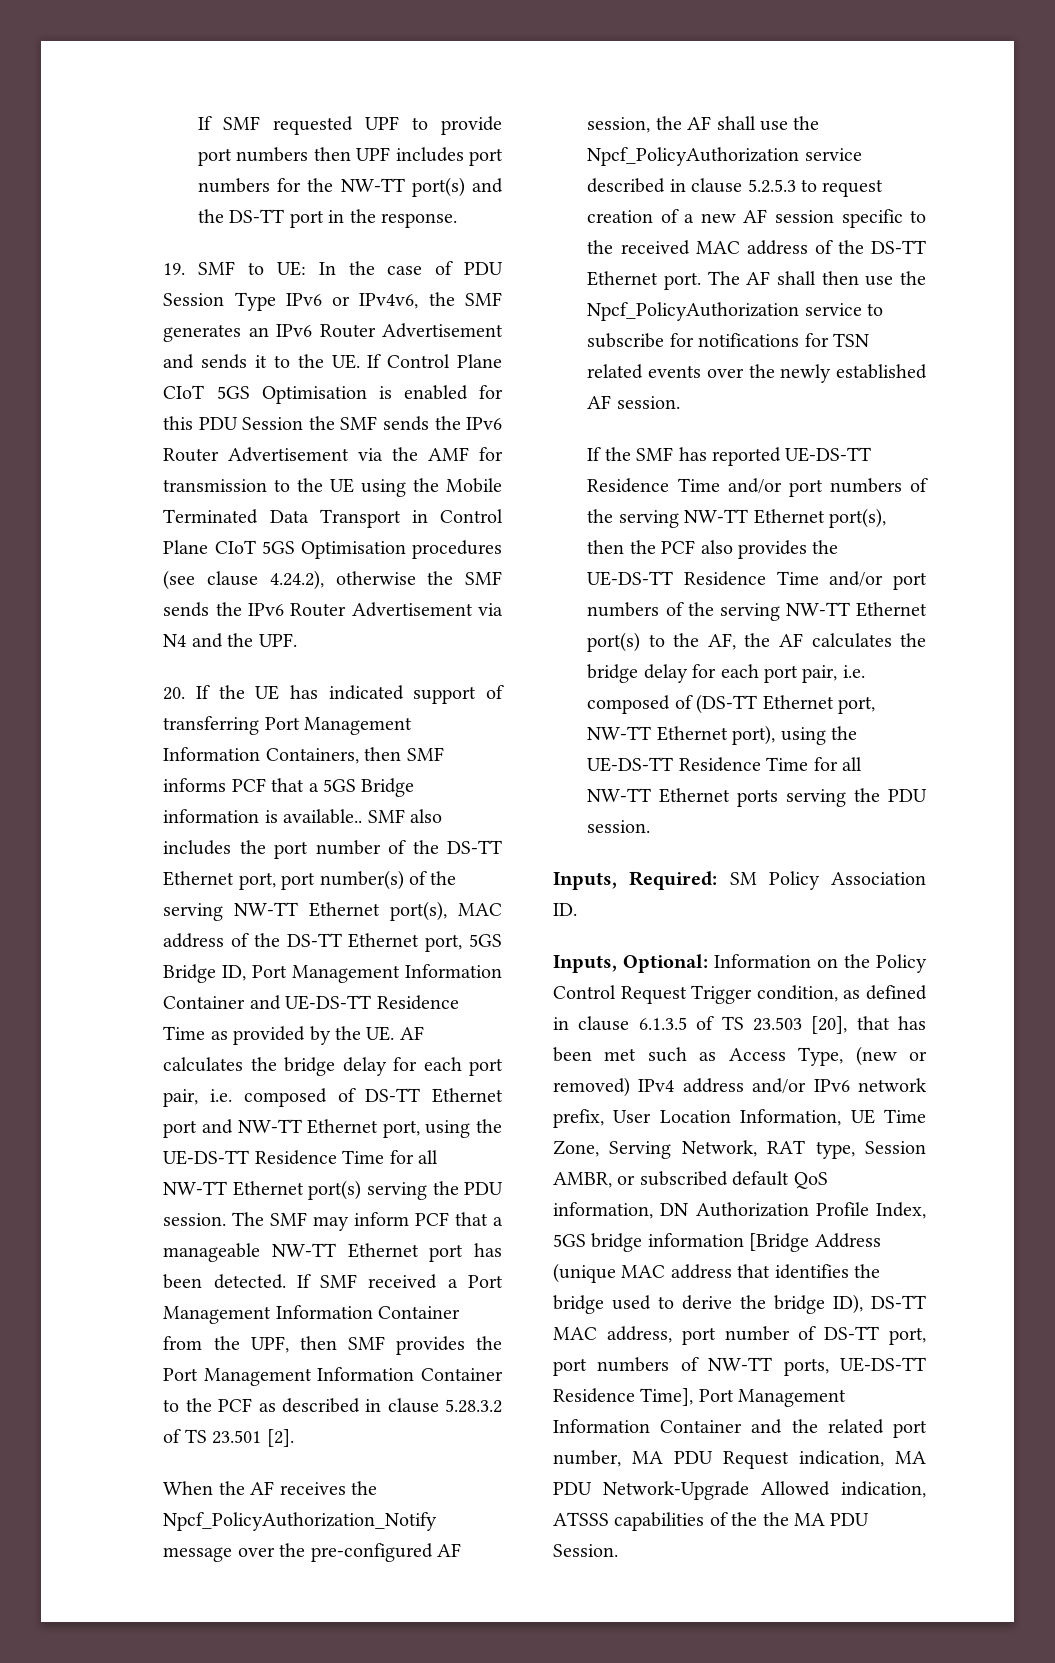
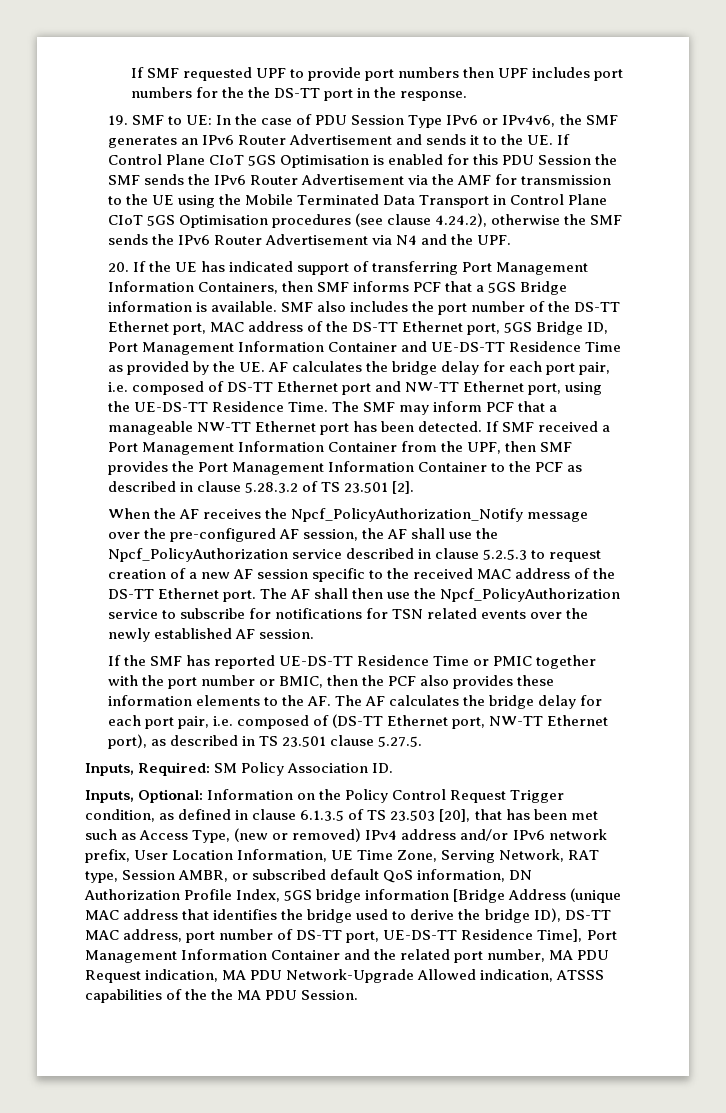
- If SMF requested UPF to provide port numbers then UPF includes port numbers for the NW-TT port(s) and the DS-TT port in the response.
+ If SMF requested UPF to provide port numbers then UPF includes port numbers for the the DS-TT port in the response.
- 20. If the UE has indicated support of transferring Port Management Information Containers, then SMF informs PCF that a 5GS Bridge information is available..
+ 20. If the UE has indicated support of transferring Port Management Information Containers, then SMF informs PCF that a 5GS Bridge information is available.
- SMF also includes the port number of the DS-TT Ethernet port, port number(s) of the serving NW-TT Ethernet port(s), MAC address of the DS-TT Ethernet port, 5GS Bridge ID, Port Management Information Container and UE-DS-TT Residence Time as provided by the UE. AF calculates the bridge delay for each port pair, i.e. composed of DS-TT Ethernet port and NW-TT Ethernet port, using the UE-DS-TT Residence Time for all NW-TT Ethernet port(s) serving the PDU session.
+ SMF also includes the port number of the DS-TT Ethernet port, MAC address of the DS-TT Ethernet port, 5GS Bridge ID, Port Management Information Container and UE-DS-TT Residence Time as provided by the UE. AF calculates the bridge delay for each port pair, i.e. composed of DS-TT Ethernet port and NW-TT Ethernet port, using the UE-DS-TT Residence Time.
- If the SMF has reported UE-DS-TT Residence Time and/or port numbers of the serving NW-TT Ethernet port(s), then the PCF also provides the UE-DS-TT Residence Time and/or port numbers of the serving NW-TT Ethernet port(s) to the AF, the AF calculates the bridge delay for each port pair, i.e. composed of (DS-TT Ethernet port, NW-TT Ethernet port), using the UE-DS-TT Residence Time for all NW-TT Ethernet ports serving the PDU session.
+ If the SMF has reported UE-DS-TT Residence Time or PMIC together with the port number or BMIC, then the PCF also provides these information elements to the AF. The AF calculates the bridge delay for each port pair, i.e. composed of (DS-TT Ethernet port, NW-TT Ethernet port), as described in TS 23.501 clause 5.27.5.
- Information on the Policy Control Request Trigger condition, as defined in clause 6.1.3.5 of TS 23.503 [20], that has been met such as Access Type, (new or removed) IPv4 address and/or IPv6 network prefix, User Location Information, UE Time Zone, Serving Network, RAT type, Session AMBR, or subscribed default QoS information, DN Authorization Profile Index, 5GS bridge information [Bridge Address (unique MAC address that identifies the bridge used to derive the bridge ID), DS-TT MAC address, port number of DS-TT port, port numbers of NW-TT ports, UE-DS-TT Residence Time], Port Management Information Container and the related port number, MA PDU Request indication, MA PDU Network-Upgrade Allowed indication, ATSSS capabilities of the the MA PDU Session.
+ Information on the Policy Control Request Trigger condition, as defined in clause 6.1.3.5 of TS 23.503 [20], that has been met such as Access Type, (new or removed) IPv4 address and/or IPv6 network prefix, User Location Information, UE Time Zone, Serving Network, RAT type, Session AMBR, or subscribed default QoS information, DN Authorization Profile Index, 5GS bridge information [Bridge Address (unique MAC address that identifies the bridge used to derive the bridge ID), DS-TT MAC address, port number of DS-TT port, UE-DS-TT Residence Time], Port Management Information Container and the related port number, MA PDU Request indication, MA PDU Network-Upgrade Allowed indication, ATSSS capabilities of the the MA PDU Session.

